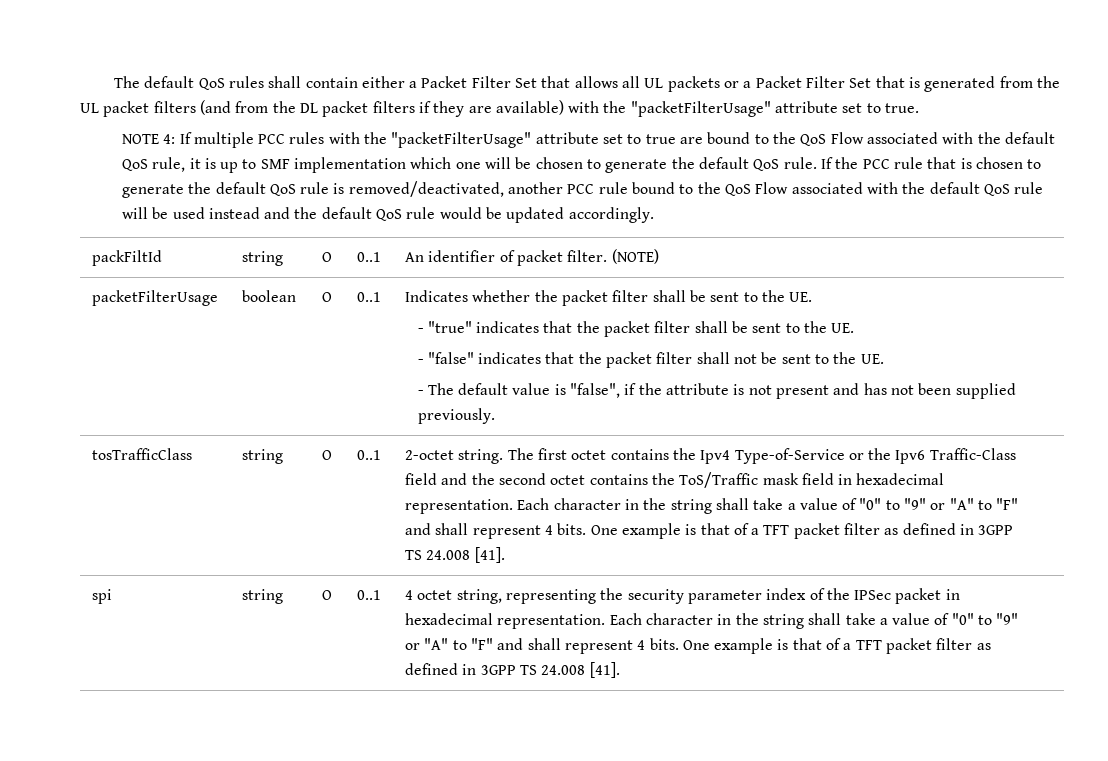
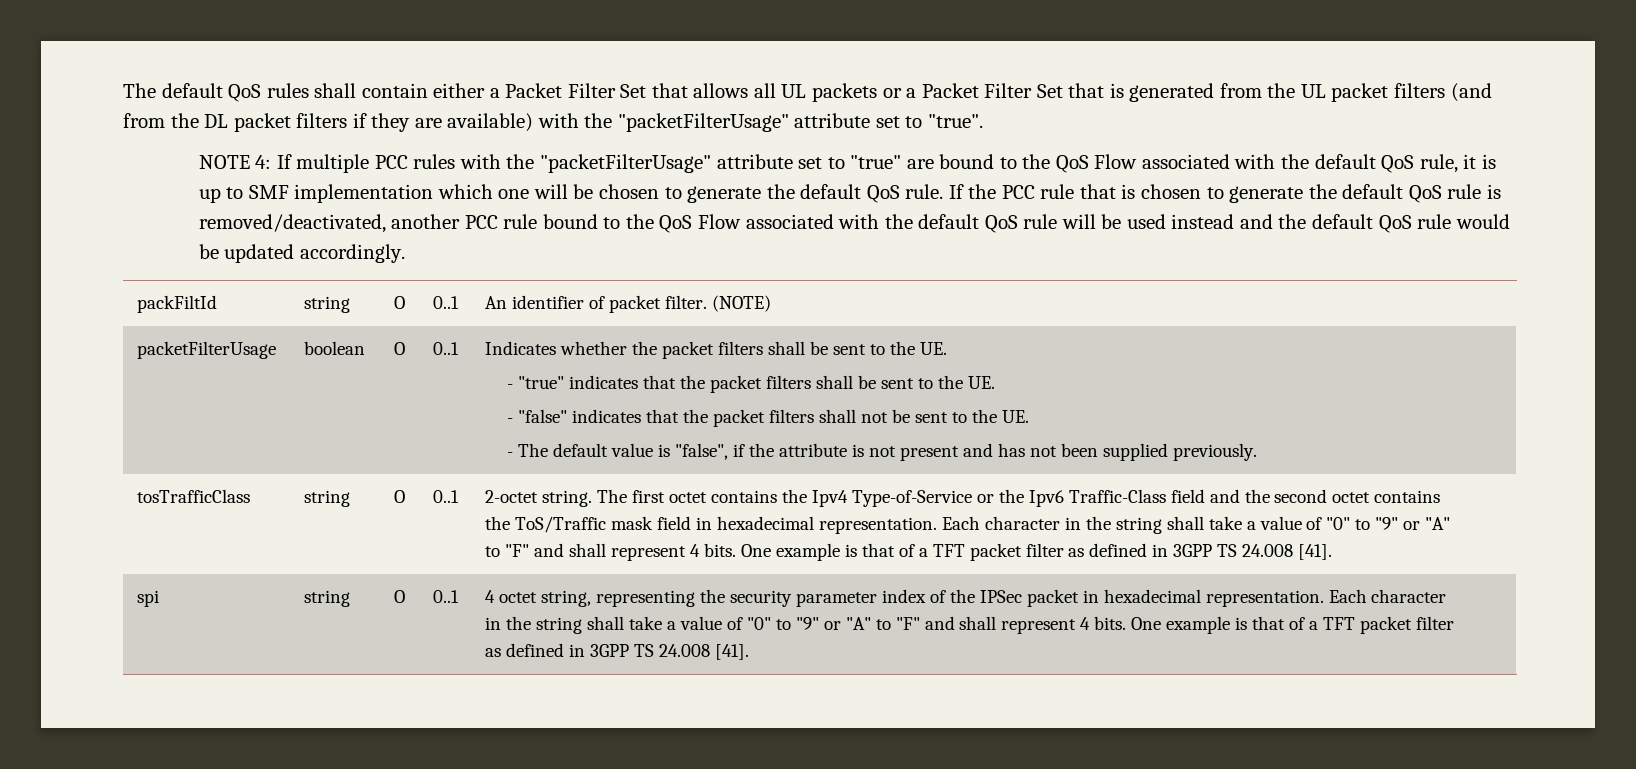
- The default QoS rules shall contain either a Packet Filter Set that allows all UL packets or a Packet Filter Set that is generated from the UL packet filters (and from the DL packet filters if they are available) with the "packetFilterUsage" attribute set to true.
+ The default QoS rules shall contain either a Packet Filter Set that allows all UL packets or a Packet Filter Set that is generated from the UL packet filters (and from the DL packet filters if they are available) with the "packetFilterUsage" attribute set to "true".
- NOTE 4: If multiple PCC rules with the "packetFilterUsage" attribute set to true are bound to the QoS Flow associated with the default QoS rule, it is up to SMF implementation which one will be chosen to generate the default QoS rule.
+ NOTE 4: If multiple PCC rules with the "packetFilterUsage" attribute set to "true" are bound to the QoS Flow associated with the default QoS rule, it is up to SMF implementation which one will be chosen to generate the default QoS rule.
- Indicates whether the packet filter shall be sent to the UE.
+ Indicates whether the packet filters shall be sent to the UE.
- - "true" indicates that the packet filter shall be sent to the UE.
+ - "true" indicates that the packet filters shall be sent to the UE.
- - "false" indicates that the packet filter shall not be sent to the UE.
+ - "false" indicates that the packet filters shall not be sent to the UE.

